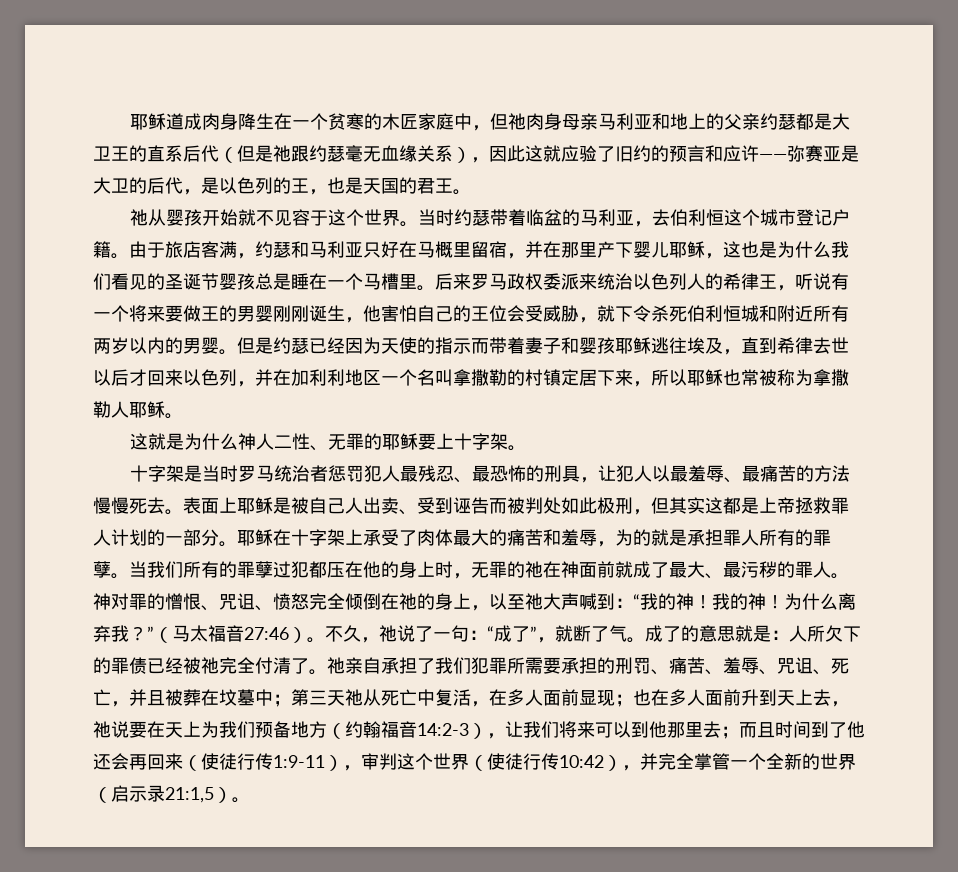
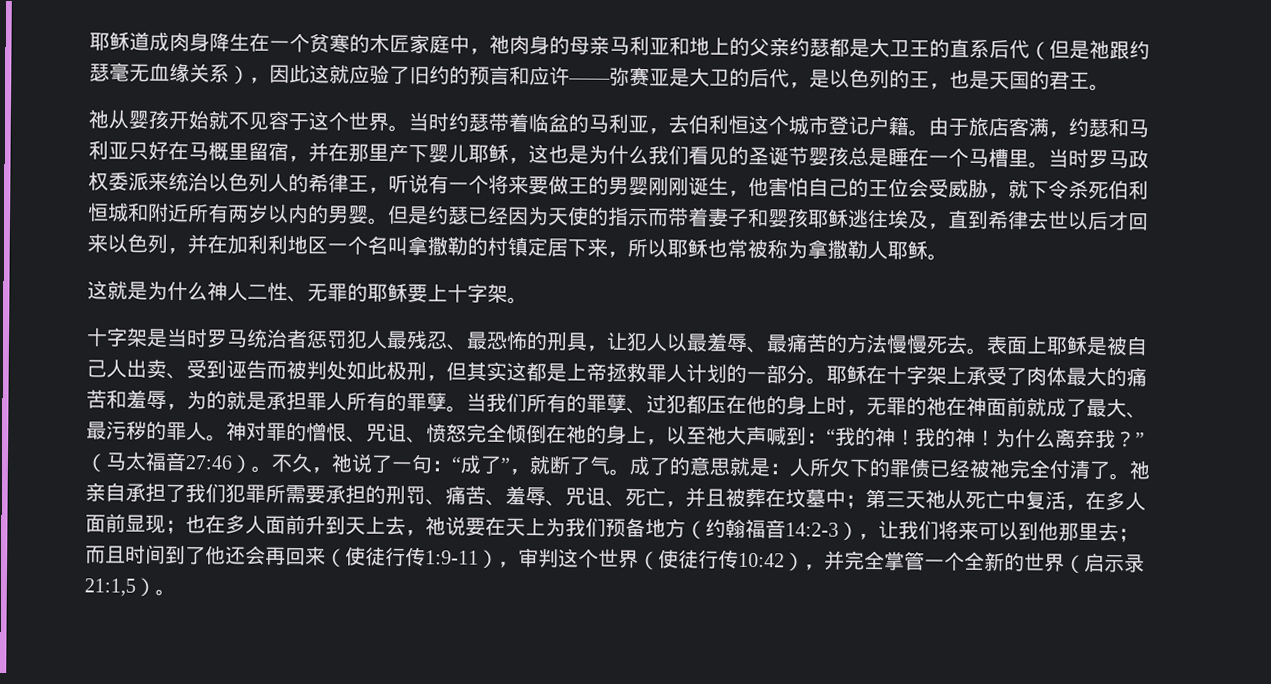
- 耶稣道成肉身降生在一个贫寒的木匠家庭中，但祂肉身母亲马利亚和地上的父亲约瑟都是大卫王的直系后代（但是祂跟约瑟毫无血缘关系），因此这就应验了旧约的预言和应许——弥赛亚是大卫的后代，是以色列的王，也是天国的君王。
+ 耶稣道成肉身降生在一个贫寒的木匠家庭中，祂肉身的母亲马利亚和地上的父亲约瑟都是大卫王的直系后代（但是祂跟约瑟毫无血缘关系），因此这就应验了旧约的预言和应许——弥赛亚是大卫的后代，是以色列的王，也是天国的君王。
- 后来罗马政权委派来统治以色列人的希律王，听说有一个将来要做王的男婴刚刚诞生，他害怕自己的王位会受威胁，就下令杀死伯利恒城和附近所有两岁以内的男婴。
+ 当时罗马政权委派来统治以色列人的希律王，听说有一个将来要做王的男婴刚刚诞生，他害怕自己的王位会受威胁，就下令杀死伯利恒城和附近所有两岁以内的男婴。
- 当我们所有的罪孽过犯都压在他的身上时，无罪的祂在神面前就成了最大、最污秽的罪人。
+ 当我们所有的罪孽、过犯都压在他的身上时，无罪的祂在神面前就成了最大、最污秽的罪人。

